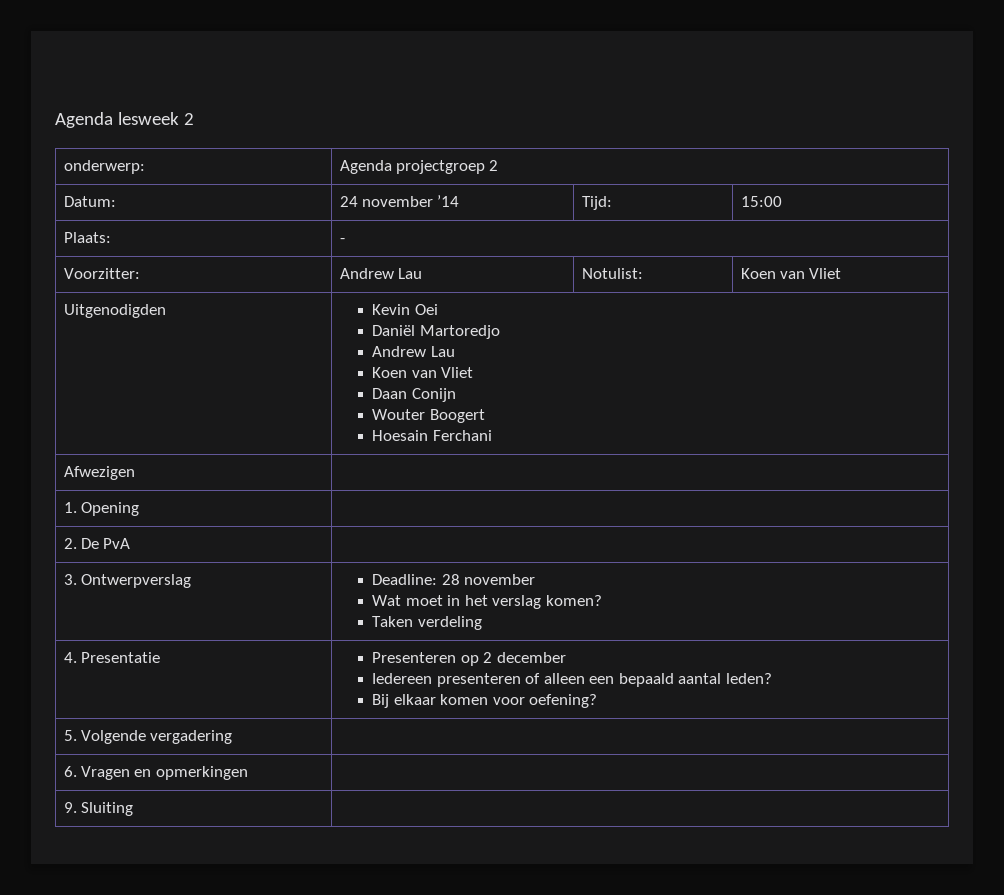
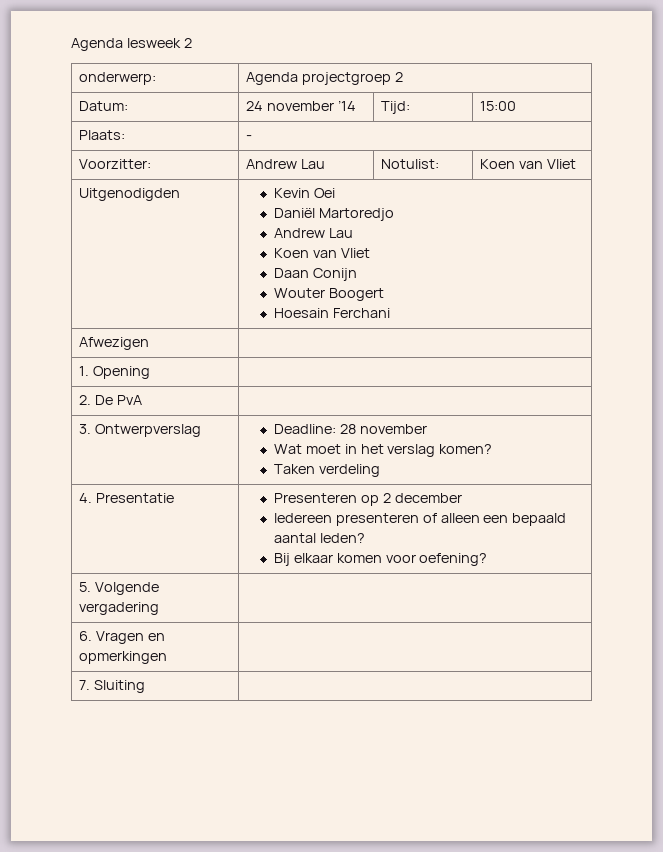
- 9. Sluiting |
+ 7. Sluiting |

